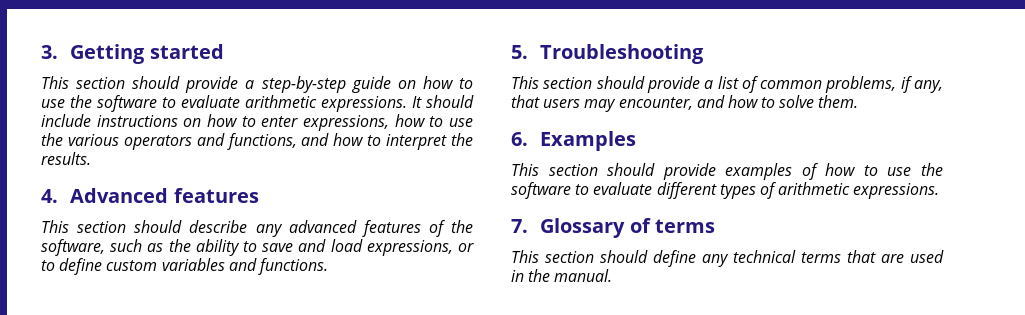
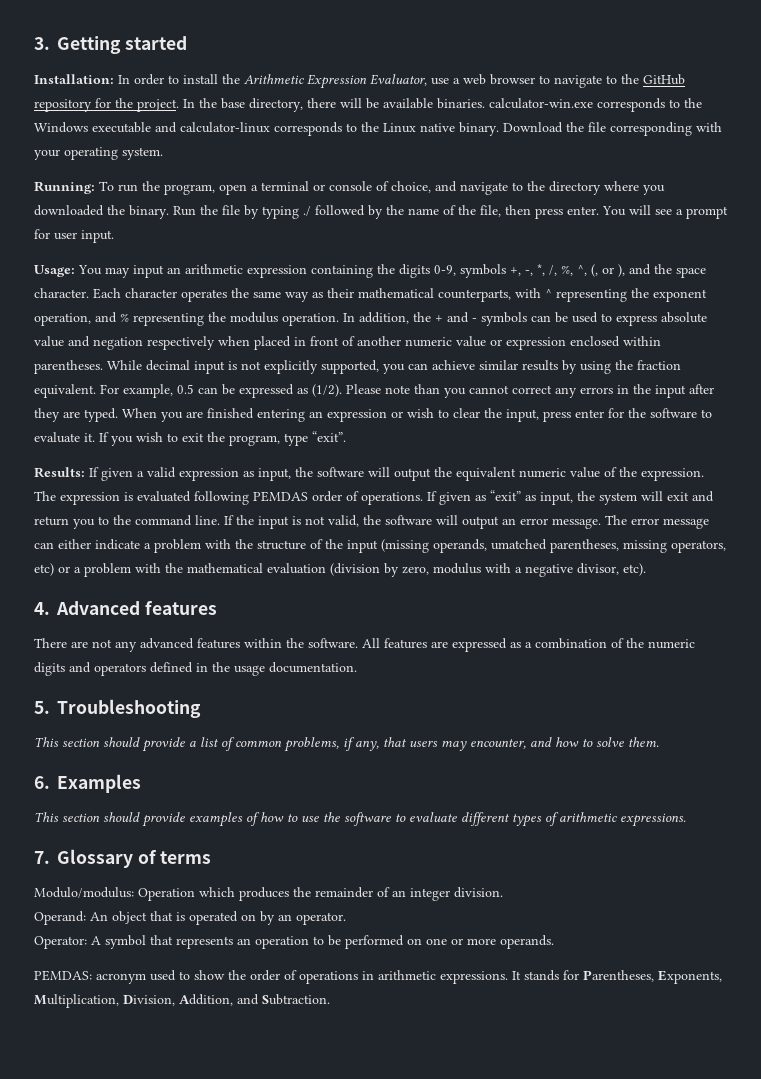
- This section should provide a step-by-step guide on how to use the software to evaluate arithmetic expressions. It should include instructions on how to enter expressions, how to use the various operators and functions, and how to interpret the results.
+ Installation: In order to install the Arithmetic Expression Evaluator, use a web browser to navigate to the GitHub repository for the project. In the base directory, there will be available binaries. calculator-win.exe corresponds to the Windows executable and calculator-linux corresponds to the Linux native binary. Download the file corresponding with your operating system.
+ Running: To run the program, open a terminal or console of choice, and navigate to the directory where you downloaded the binary. Run the file by typing ./ followed by the name of the file, then press enter. You will see a prompt for user input.
+ Usage: You may input an arithmetic expression containing the digits 0-9, symbols +, -, *, /, %, ^, (, or ), and the space character. Each character operates the same way as their mathematical counterparts, with ^ representing the exponent operation, and % representing the modulus operation. In addition, the + and - symbols can be used to express absolute value and negation respectively when placed in front of another numeric value or expression enclosed within parentheses. While decimal input is not explicitly supported, you can achieve similar results by using the fraction equivalent. For example, 0.5 can be expressed as (1/2). Please note than you cannot correct any errors in the input after they are typed. When you are finished entering an expression or wish to clear the input, press enter for the software to evaluate it. If you wish to exit the program, type “exit”.
+ Results: If given a valid expression as input, the software will output the equivalent numeric value of the expression. The expression is evaluated following PEMDAS order of operations. If given as “exit” as input, the system will exit and return you to the command line. If the input is not valid, the software will output an error message. The error message can either indicate a problem with the structure of the input (missing operands, umatched parentheses, missing operators, etc) or a problem with the mathematical evaluation (division by zero, modulus with a negative divisor, etc).
  4. Advanced features
- This section should describe any advanced features of the software, such as the ability to save and load expressions, or to define custom variables and functions.
+ There are not any advanced features within the software. All features are expressed as a combination of the numeric digits and operators defined in the usage documentation.
- This section should define any technical terms that are used in the manual.
+ Modulo/modulus: Operation which produces the remainder of an integer division.
+ Operand: An object that is operated on by an operator.
+ Operator: A symbol that represents an operation to be performed on one or more operands.
+ PEMDAS: acronym used to show the order of operations in arithmetic expressions. It stands for Parentheses, Exponents, Multiplication, Division, Addition, and Subtraction.

